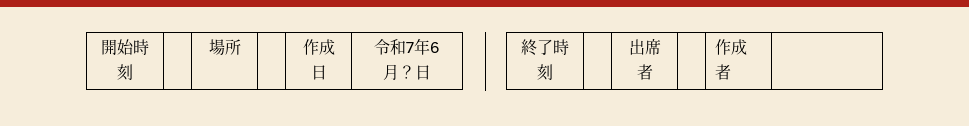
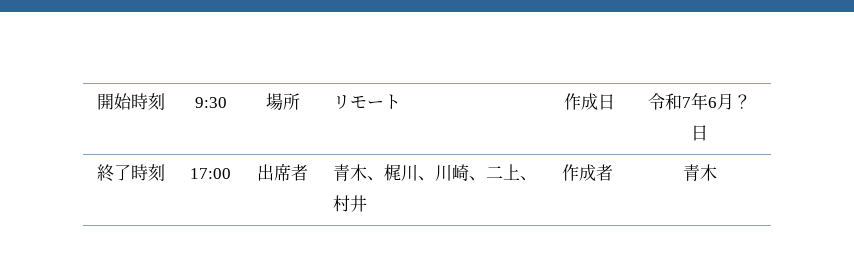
- 開始時刻 | | 場所 | | 作成日 | 令和7年6月？日
+ 開始時刻 | 9:30 | 場所 | リモート | 作成日 | 令和7年6月？日
- 終了時刻 | | 出席者 | | 作成者 |
+ 終了時刻 | 17:00 | 出席者 | 青木、梶川、川崎、二上、村井 | 作成者 | 青木

